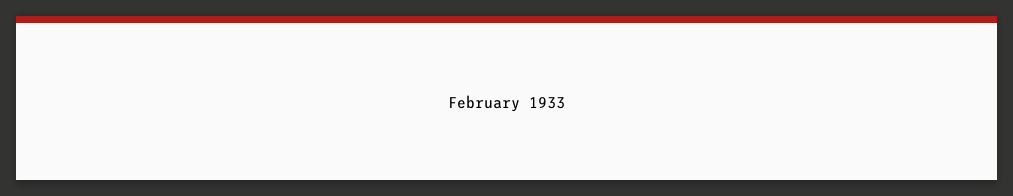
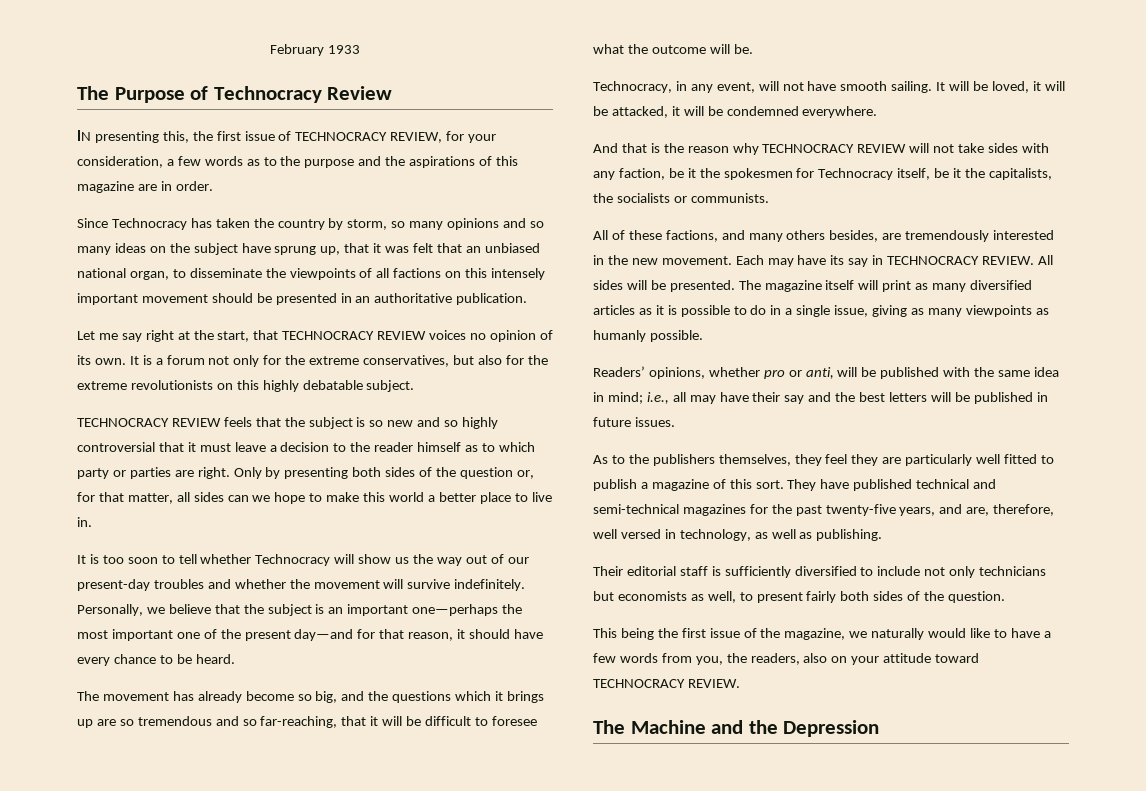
+ The Purpose of Technocracy Review
+ IN presenting this, the first issue of TECHNOCRACY REVIEW, for your consideration, a few words as to the purpose and the aspirations of this magazine are in order.
+ Since Technocracy has taken the country by storm, so many opinions and so many ideas on the subject have sprung up, that it was felt that an unbiased national organ, to disseminate the viewpoints of all factions on this intensely important movement should be presented in an authoritative publication.
+ Let me say right at the start, that TECHNOCRACY REVIEW voices no opinion of its own. It is a forum not only for the extreme conservatives, but also for the extreme revolutionists on this highly debatable subject.
+ TECHNOCRACY REVIEW feels that the subject is so new and so highly controversial that it must leave a decision to the reader himself as to which party or parties are right. Only by presenting both sides of the question or, for that matter, all sides can we hope to make this world a better place to live in.
+ It is too soon to tell whether Technocracy will show us the way out of our present-day troubles and whether the movement will survive indefinitely. Personally, we believe that the subject is an important one—perhaps the most important one of the present day—and for that reason, it should have every chance to be heard.
+ The movement has already become so big, and the questions which it brings up are so tremendous and so far-reaching, that it will be difficult to foresee what the outcome will be.
+ Technocracy, in any event, will not have smooth sailing. It will be loved, it will be attacked, it will be condemned everywhere.
+ And that is the reason why TECHNOCRACY REVIEW will not take sides with any faction, be it the spokesmen for Technocracy itself, be it the capitalists, the socialists or communists.
+ All of these factions, and many others besides, are tremendously interested in the new movement. Each may have its say in TECHNOCRACY REVIEW. All sides will be presented. The magazine itself will print as many diversified articles as it is possible to do in a single issue, giving as many viewpoints as humanly possible.
+ Readers’ opinions, whether pro or anti, will be published with the same idea in mind; i.e., all may have their say and the best letters will be published in future issues.
+ As to the publishers themselves, they feel they are particularly well fitted to publish a magazine of this sort. They have published technical and semi-technical magazines for the past twenty-five years, and are, therefore, well versed in technology, as well as publishing.
+ Their editorial staff is sufficiently diversified to include not only technicians but economists as well, to present fairly both sides of the question.
+ This being the first issue of the magazine, we naturally would like to have a few words from you, the readers, also on your attitude toward TECHNOCRACY REVIEW.
+ The Machine and the Depression

